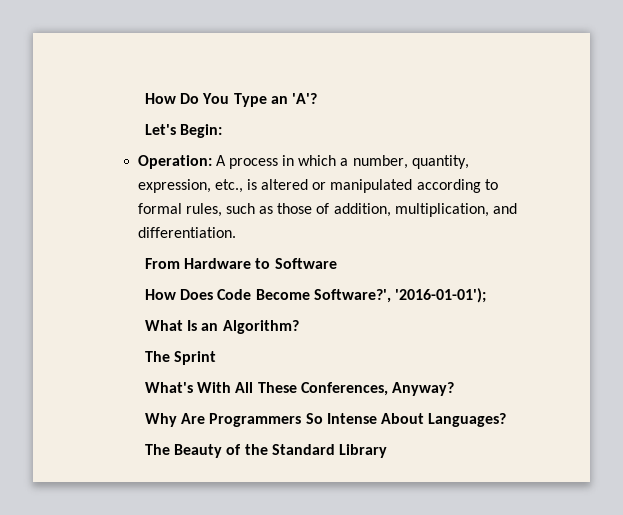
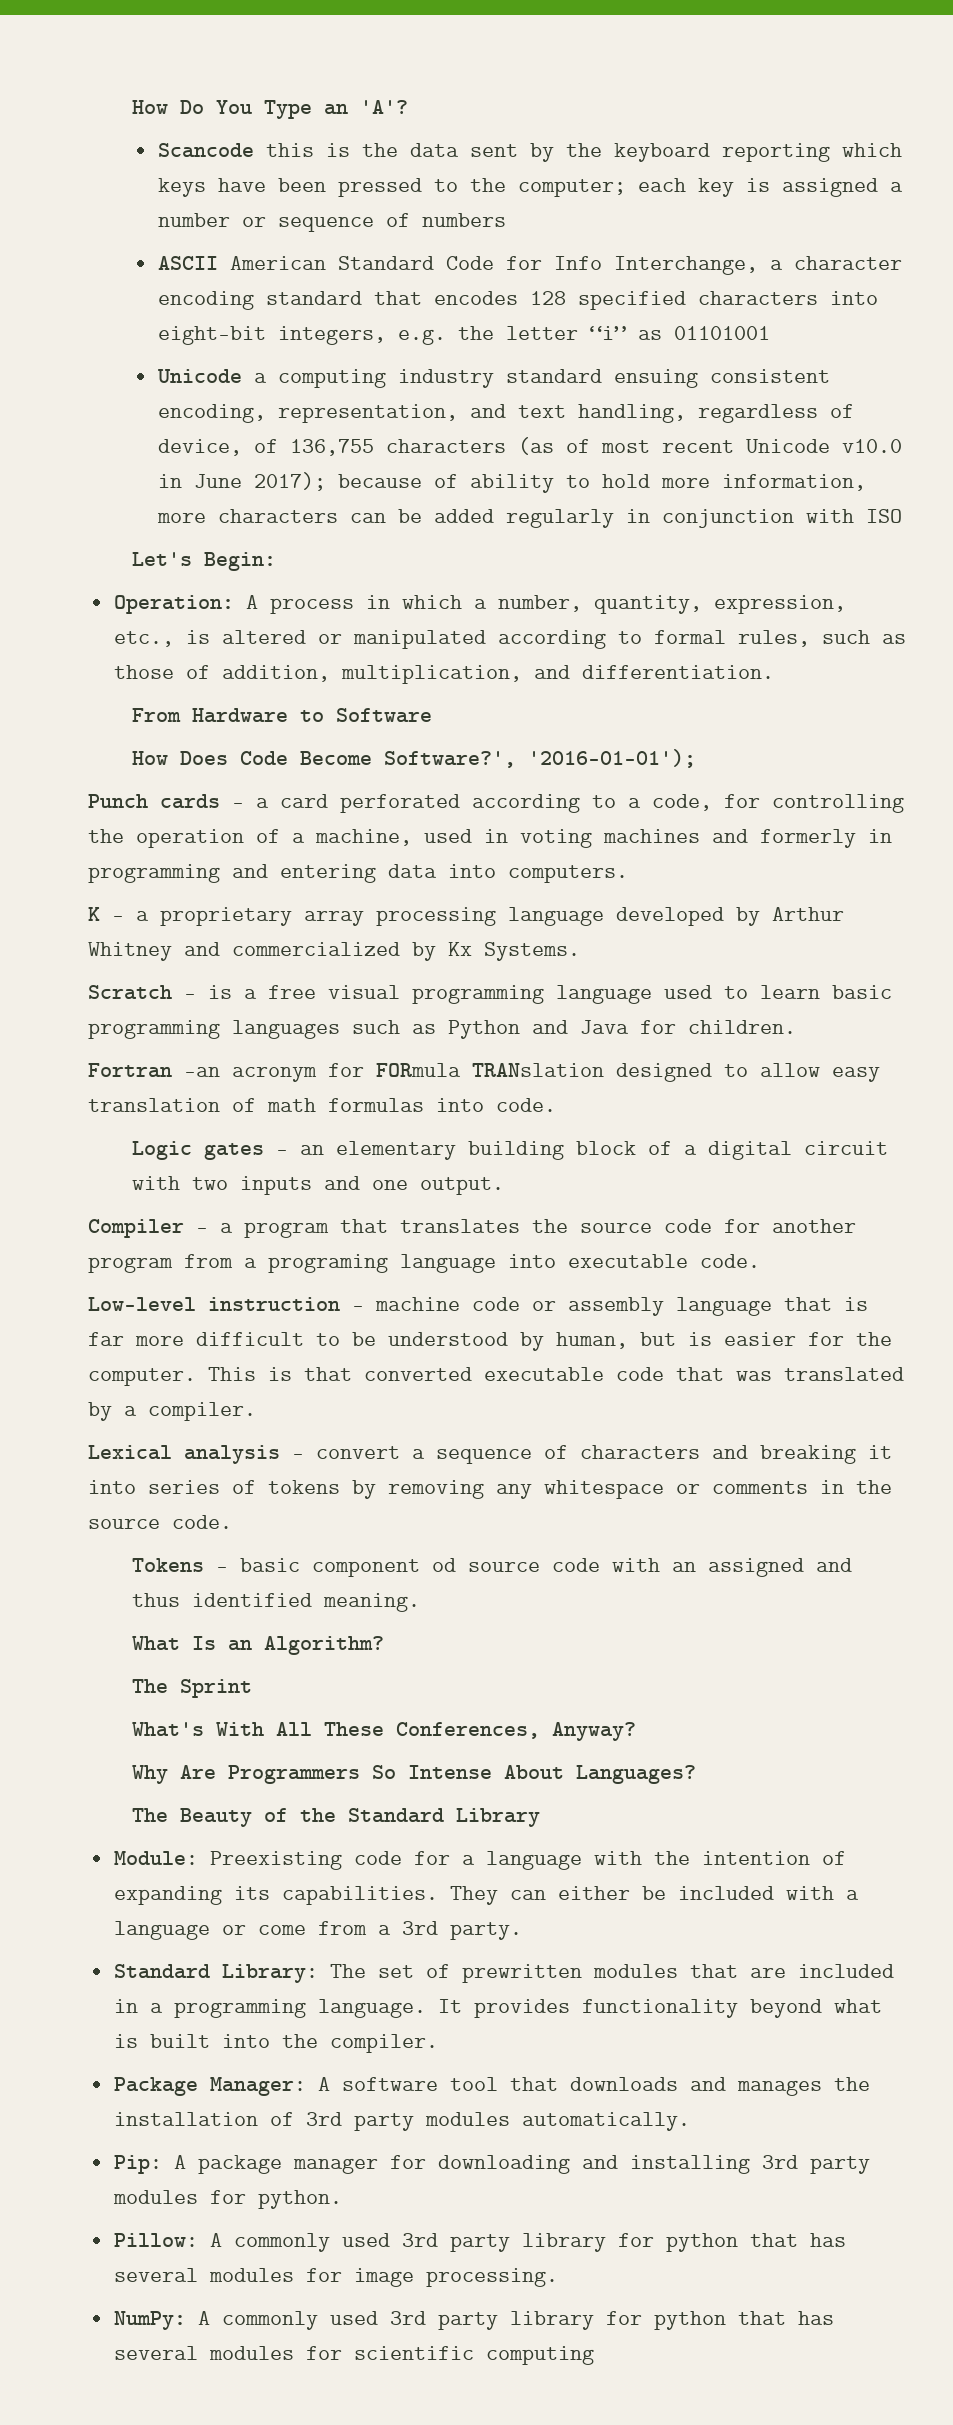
+ Scancode this is the data sent by the keyboard reporting which keys have been pressed to the computer; each key is assigned a number or sequence of numbers
+ ASCII American Standard Code for Info Interchange, a character encoding standard that encodes 128 specified characters into eight-bit integers, e.g. the letter “i” as 01101001
+ Unicode a computing industry standard ensuing consistent encoding, representation, and text handling, regardless of device, of 136,755 characters (as of most recent Unicode v10.0 in June 2017); because of ability to hold more information, more characters can be added regularly in conjunction with ISO
+ Punch cards – a card perforated according to a code, for controlling the operation of a machine, used in voting machines and formerly in programming and entering data into computers.
+ K – a proprietary array processing language developed by Arthur Whitney and commercialized by Kx Systems.
+ Scratch – is a free visual programming language used to learn basic programming languages such as Python and Java for children.
+ Fortran –an acronym for FORmula TRANslation designed to allow easy translation of math formulas into code.
+ Logic gates – an elementary building block of a digital circuit with two inputs and one output.
+ Compiler - a program that translates the source code for another program from a programing language into executable code.
+ Low-level instruction – machine code or assembly language that is far more difficult to be understood by human, but is easier for the computer. This is that converted executable code that was translated by a compiler.
+ Lexical analysis - convert a sequence of characters and breaking it into series of tokens by removing any whitespace or comments in the source code.
+ Tokens – basic component od source code with an assigned and thus identified meaning.
+ Module: Preexisting code for a language with the intention of expanding its capabilities. They can either be included with a language or come from a 3rd party.
+ Standard Library: The set of prewritten modules that are included in a programming language. It provides functionality beyond what is built into the compiler.
+ Package Manager: A software tool that downloads and manages the installation of 3rd party modules automatically.
+ Pip: A package manager for downloading and installing 3rd party modules for python.
+ Pillow: A commonly used 3rd party library for python that has several modules for image processing.
+ NumPy: A commonly used 3rd party library for python that has several modules for scientific computing

